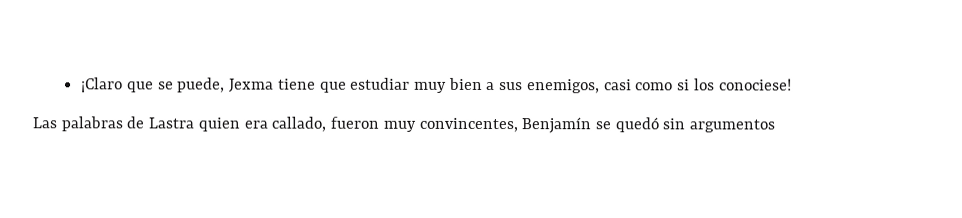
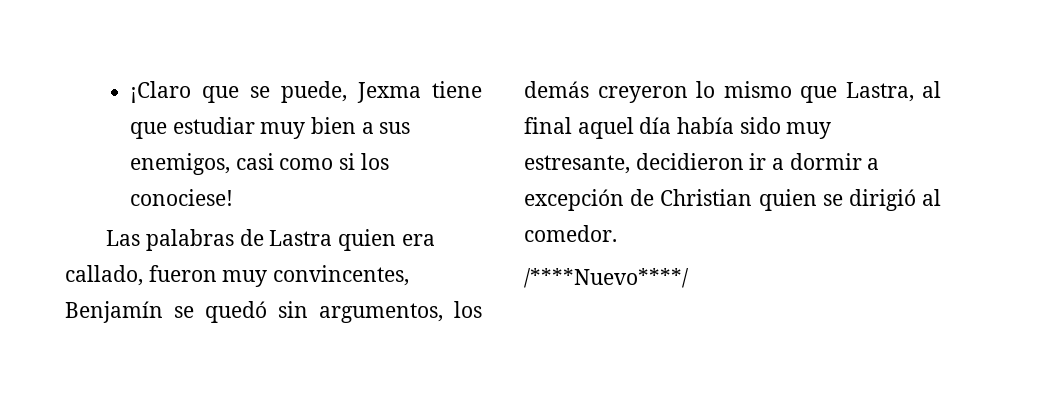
- Las palabras de Lastra quien era callado, fueron muy convincentes, Benjamín se quedó sin argumentos
+ Las palabras de Lastra quien era callado, fueron muy convincentes, Benjamín se quedó sin argumentos, los demás creyeron lo mismo que Lastra, al final aquel día había sido muy estresante, decidieron ir a dormir a excepción de Christian quien se dirigió al comedor.
+ /****Nuevo****/

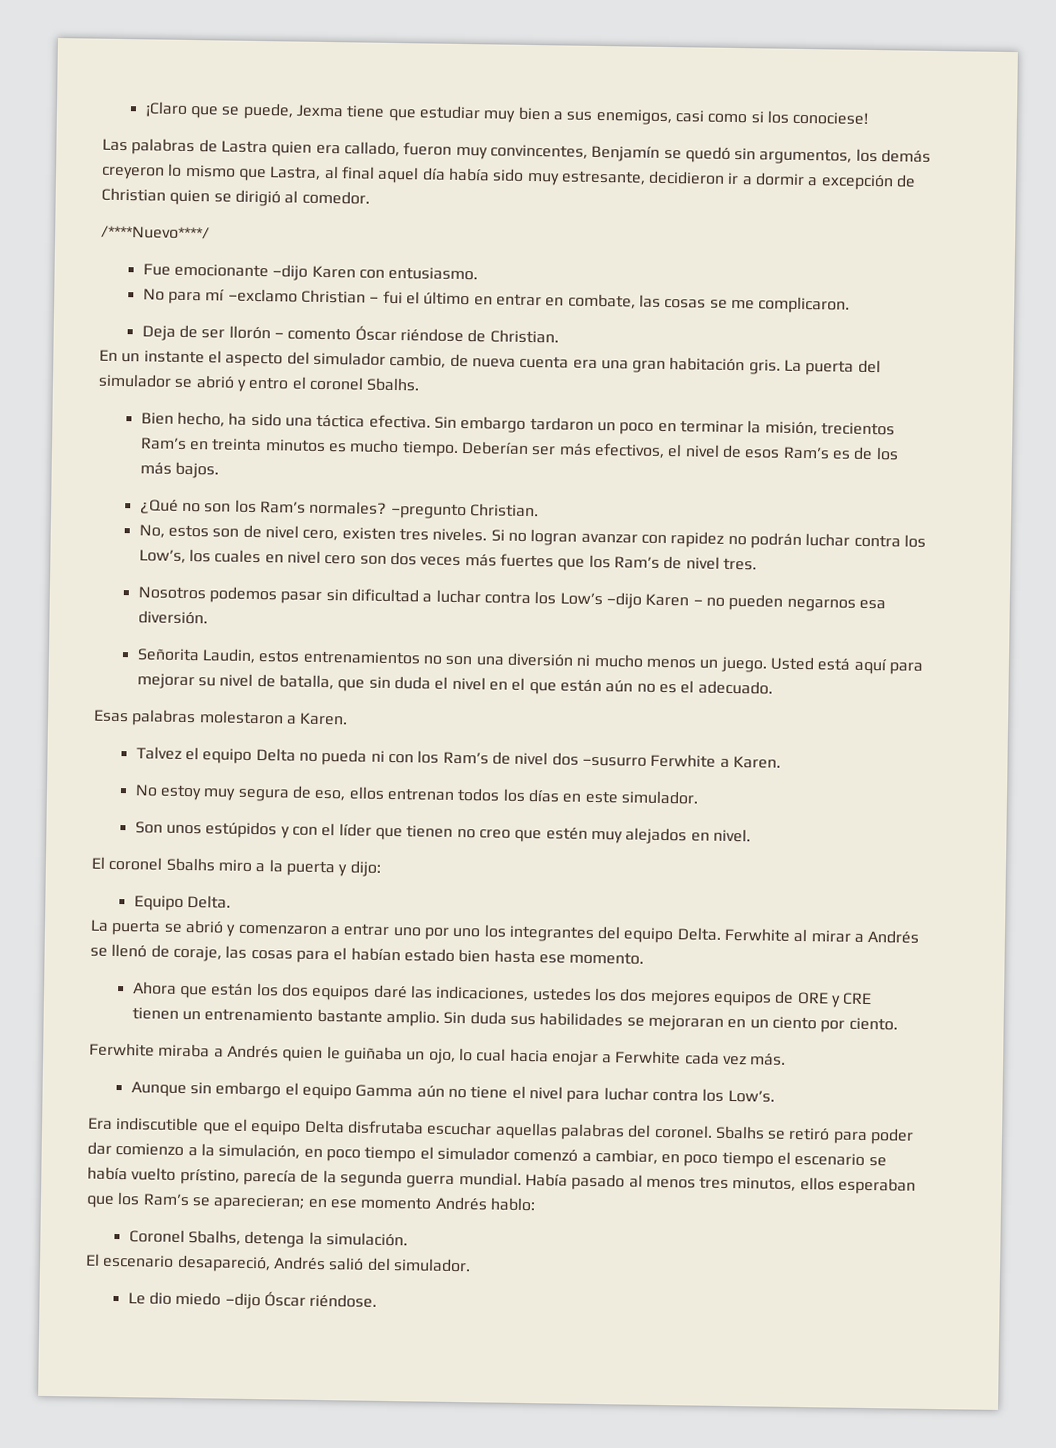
+ Fue emocionante –dijo Karen con entusiasmo.
+ No para mí –exclamo Christian – fui el último en entrar en combate, las cosas se me complicaron.
+ Deja de ser llorón – comento Óscar riéndose de Christian.
+ En un instante el aspecto del simulador cambio, de nueva cuenta era una gran habitación gris. La puerta del simulador se abrió y entro el coronel Sbalhs.
+ Bien hecho, ha sido una táctica efectiva. Sin embargo tardaron un poco en terminar la misión, trecientos Ram’s en treinta minutos es mucho tiempo. Deberían ser más efectivos, el nivel de esos Ram’s es de los más bajos.
+ ¿Qué no son los Ram’s normales? –pregunto Christian.
+ No, estos son de nivel cero, existen tres niveles. Si no logran avanzar con rapidez no podrán luchar contra los Low’s, los cuales en nivel cero son dos veces más fuertes que los Ram’s de nivel tres.
+ Nosotros podemos pasar sin dificultad a luchar contra los Low’s –dijo Karen – no pueden negarnos esa diversión.
+ Señorita Laudin, estos entrenamientos no son una diversión ni mucho menos un juego. Usted está aquí para mejorar su nivel de batalla, que sin duda el nivel en el que están aún no es el adecuado.
+ Esas palabras molestaron a Karen.
+ Talvez el equipo Delta no pueda ni con los Ram’s de nivel dos –susurro Ferwhite a Karen.
+ No estoy muy segura de eso, ellos entrenan todos los días en este simulador.
+ Son unos estúpidos y con el líder que tienen no creo que estén muy alejados en nivel.
+ El coronel Sbalhs miro a la puerta y dijo:
+ Equipo Delta.
+ La puerta se abrió y comenzaron a entrar uno por uno los integrantes del equipo Delta. Ferwhite al mirar a Andrés se llenó de coraje, las cosas para el habían estado bien hasta ese momento.
+ Ahora que están los dos equipos daré las indicaciones, ustedes los dos mejores equipos de ORE y CRE tienen un entrenamiento bastante amplio. Sin duda sus habilidades se mejoraran en un ciento por ciento.
+ Ferwhite miraba a Andrés quien le guiñaba un ojo, lo cual hacia enojar a Ferwhite cada vez más.
+ Aunque sin embargo el equipo Gamma aún no tiene el nivel para luchar contra los Low’s.
+ Era indiscutible que el equipo Delta disfrutaba escuchar aquellas palabras del coronel. Sbalhs se retiró para poder dar comienzo a la simulación, en poco tiempo el simulador comenzó a cambiar, en poco tiempo el escenario se había vuelto prístino, parecía de la segunda guerra mundial. Había pasado al menos tres minutos, ellos esperaban que los Ram’s se aparecieran; en ese momento Andrés hablo:
+ Coronel Sbalhs, detenga la simulación.
+ El escenario desapareció, Andrés salió del simulador.
+ Le dio miedo –dijo Óscar riéndose.

